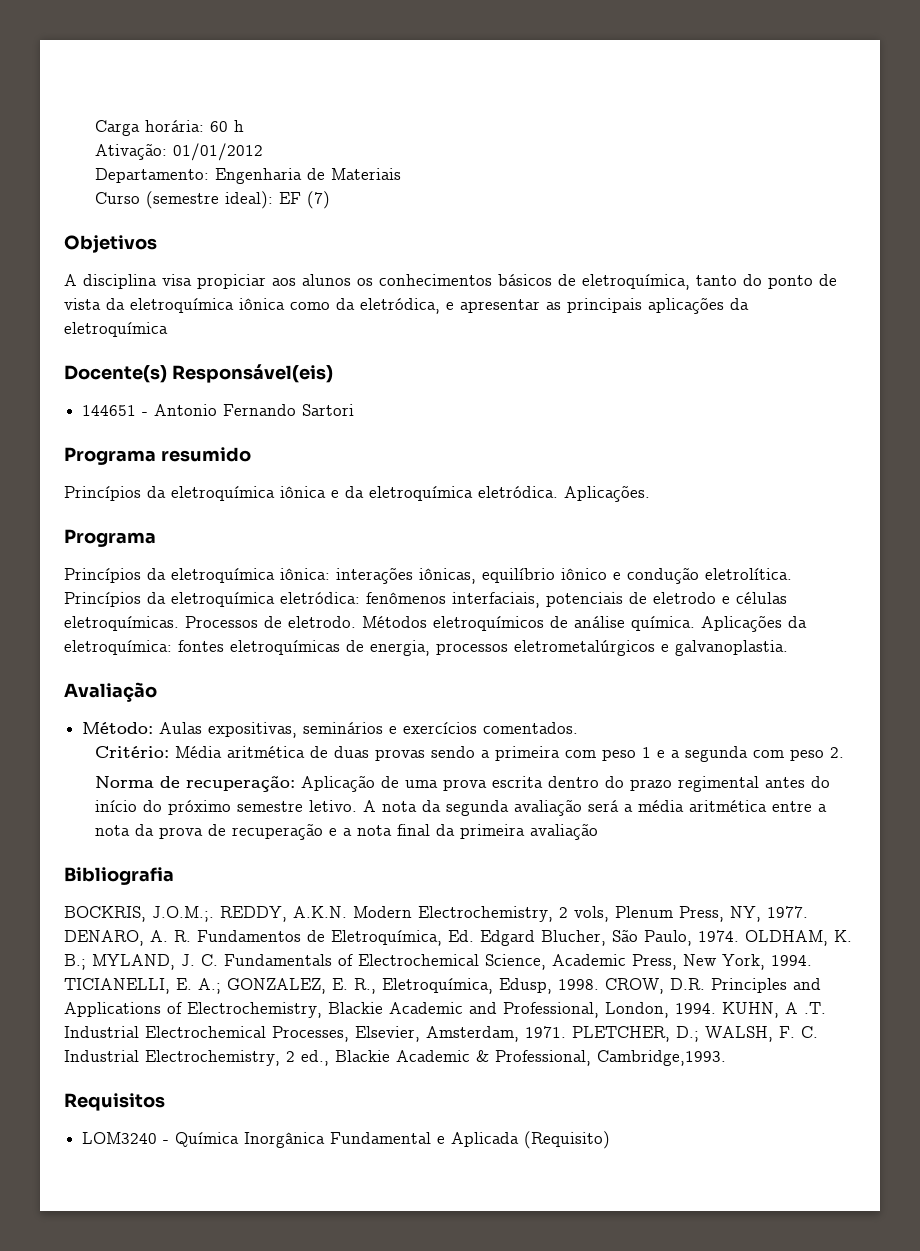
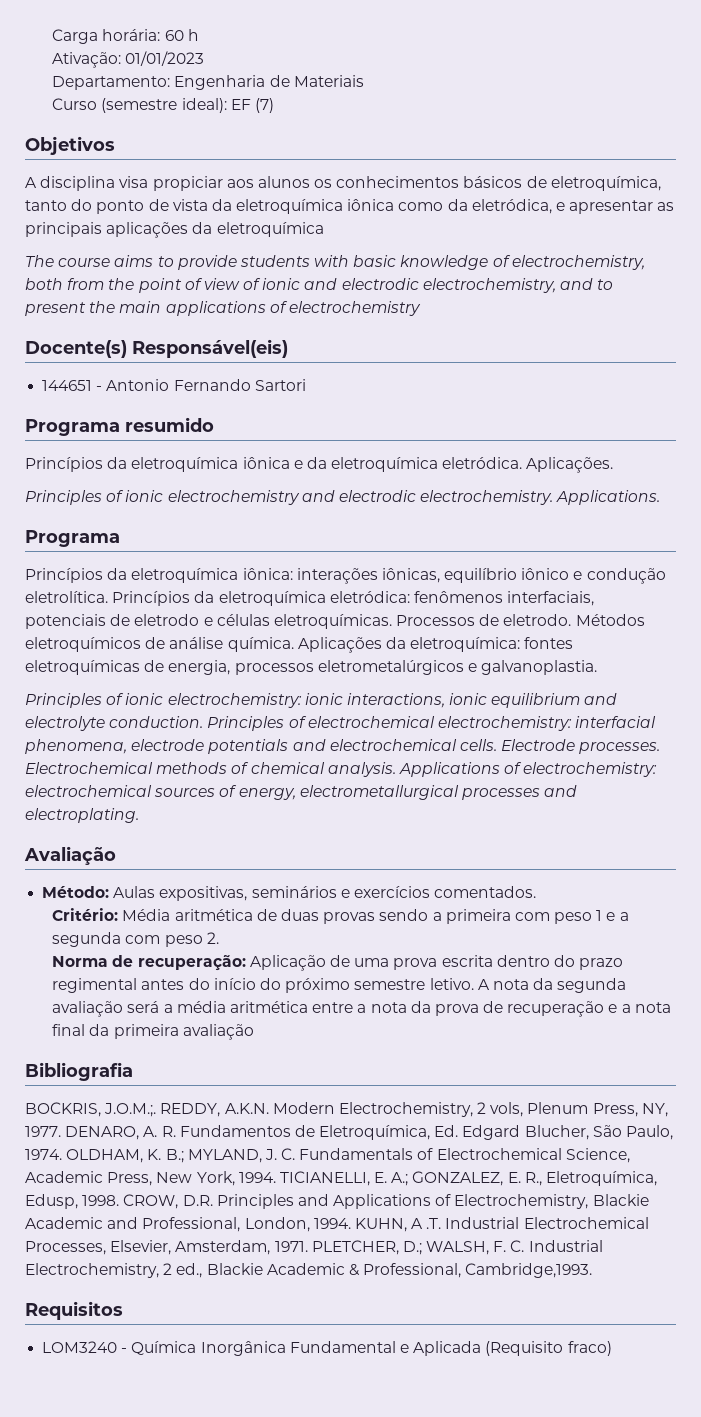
- Ativação: 01/01/2012
+ Ativação: 01/01/2023
+ The course aims to provide students with basic knowledge of electrochemistry, both from the point of view of ionic and electrodic electrochemistry, and to present the main applications of electrochemistry
+ Principles of ionic electrochemistry and electrodic electrochemistry. Applications.
+ Principles of ionic electrochemistry: ionic interactions, ionic equilibrium and electrolyte conduction. Principles of electrochemical electrochemistry: interfacial phenomena, electrode potentials and electrochemical cells. Electrode processes. Electrochemical methods of chemical analysis. Applications of electrochemistry: electrochemical sources of energy, electrometallurgical processes and electroplating.
- LOM3240 - Química Inorgânica Fundamental e Aplicada (Requisito)
+ LOM3240 - Química Inorgânica Fundamental e Aplicada (Requisito fraco)

